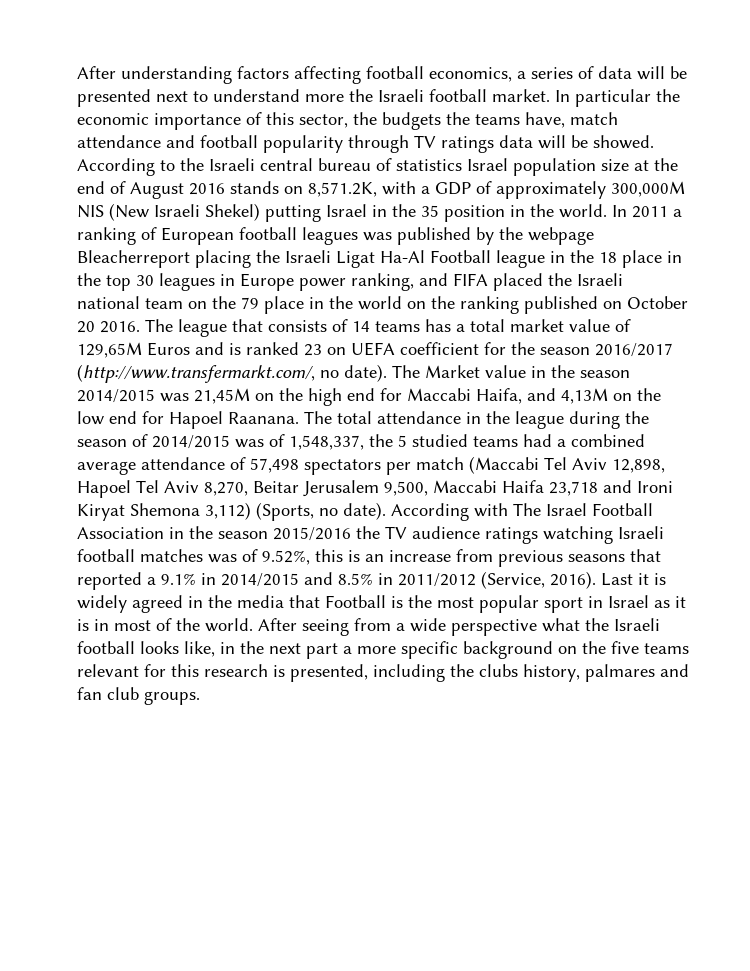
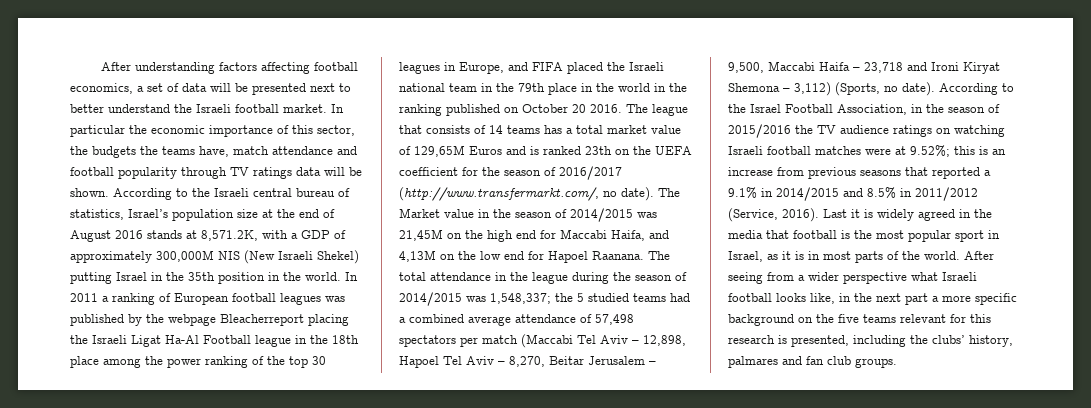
- After understanding factors affecting football economics, a series of data will be presented next to understand more the Israeli football market.
+ After understanding factors affecting football economics, a set of data will be presented next to better understand the Israeli football market.
- In particular the economic importance of this sector, the budgets the teams have, match attendance and football popularity through TV ratings data will be showed.
+ In particular the economic importance of this sector, the budgets the teams have, match attendance and football popularity through TV ratings data will be shown.
- According to the Israeli central bureau of statistics Israel population size at the end of August 2016 stands on 8,571.2K, with a GDP of approximately 300,000M NIS (New Israeli Shekel) putting Israel in the 35 position in the world.
+ According to the Israeli central bureau of statistics, Israel’s population size at the end of August 2016 stands at 8,571.2K, with a GDP of approximately 300,000M NIS (New Israeli Shekel) putting Israel in the 35th position in the world.
- In 2011 a ranking of European football leagues was published by the webpage Bleacherreport placing the Israeli Ligat Ha-Al Football league in the 18 place in the top 30 leagues in Europe power ranking, and FIFA placed the Israeli national team on the 79 place in the world on the ranking published on October 20 2016.
+ In 2011 a ranking of European football leagues was published by the webpage Bleacherreport placing the Israeli Ligat Ha-Al Football league in the 18th place among the power ranking of the top 30 leagues in Europe, and FIFA placed the Israeli national team in the 79th place in the world in the ranking published on October 20 2016.
- The league that consists of 14 teams has a total market value of 129,65M Euros and is ranked 23 on UEFA coefficient for the season 2016/2017 (http://www.transfermarkt.com/, no date).
+ The league that consists of 14 teams has a total market value of 129,65M Euros and is ranked 23th on the UEFA coefficient for the season of 2016/2017 (http://www.transfermarkt.com/, no date).
- The Market value in the season 2014/2015 was 21,45M on the high end for Maccabi Haifa, and 4,13M on the low end for Hapoel Raanana.
+ The Market value in the season of 2014/2015 was 21,45M on the high end for Maccabi Haifa, and 4,13M on the low end for Hapoel Raanana.
- The total attendance in the league during the season of 2014/2015 was of 1,548,337, the 5 studied teams had a combined average attendance of 57,498 spectators per match (Maccabi Tel Aviv 12,898, Hapoel Tel Aviv 8,270, Beitar Jerusalem 9,500, Maccabi Haifa 23,718 and Ironi Kiryat Shemona 3,112) (Sports, no date).
+ The total attendance in the league during the season of 2014/2015 was 1,548,337; the 5 studied teams had a combined average attendance of 57,498 spectators per match (Maccabi Tel Aviv – 12,898, Hapoel Tel Aviv – 8,270, Beitar Jerusalem – 9,500, Maccabi Haifa – 23,718 and Ironi Kiryat Shemona – 3,112) (Sports, no date).
- According with The Israel Football Association in the season 2015/2016 the TV audience ratings watching Israeli football matches was of 9.52%, this is an increase from previous seasons that reported a 9.1% in 2014/2015 and 8.5% in 2011/2012 (Service, 2016).
+ According to the Israel Football Association, in the season of 2015/2016 the TV audience ratings on watching Israeli football matches were at 9.52%; this is an increase from previous seasons that reported a 9.1% in 2014/2015 and 8.5% in 2011/2012 (Service, 2016).
- Last it is widely agreed in the media that Football is the most popular sport in Israel as it is in most of the world.
+ Last it is widely agreed in the media that football is the most popular sport in Israel, as it is in most parts of the world.
- After seeing from a wide perspective what the Israeli football looks like, in the next part a more specific background on the five teams relevant for this research is presented, including the clubs history, palmares and fan club groups.
+ After seeing from a wider perspective what Israeli football looks like, in the next part a more specific background on the five teams relevant for this research is presented, including the clubs’ history, palmares and fan club groups.

